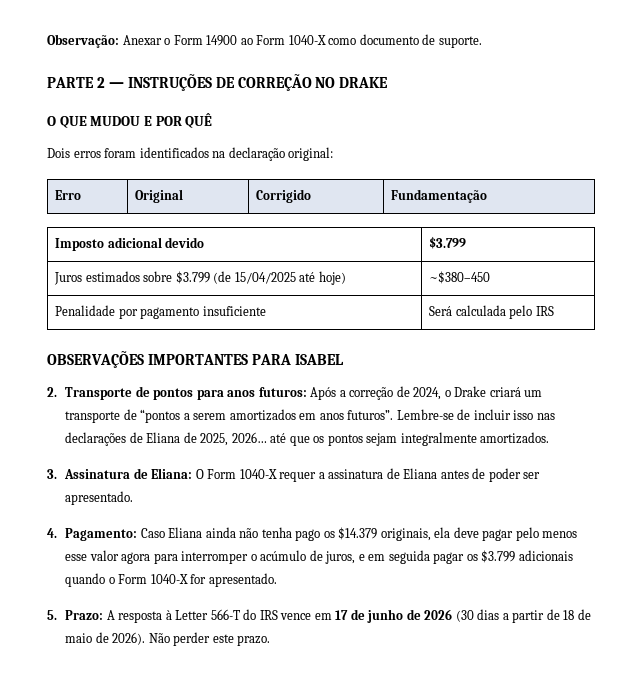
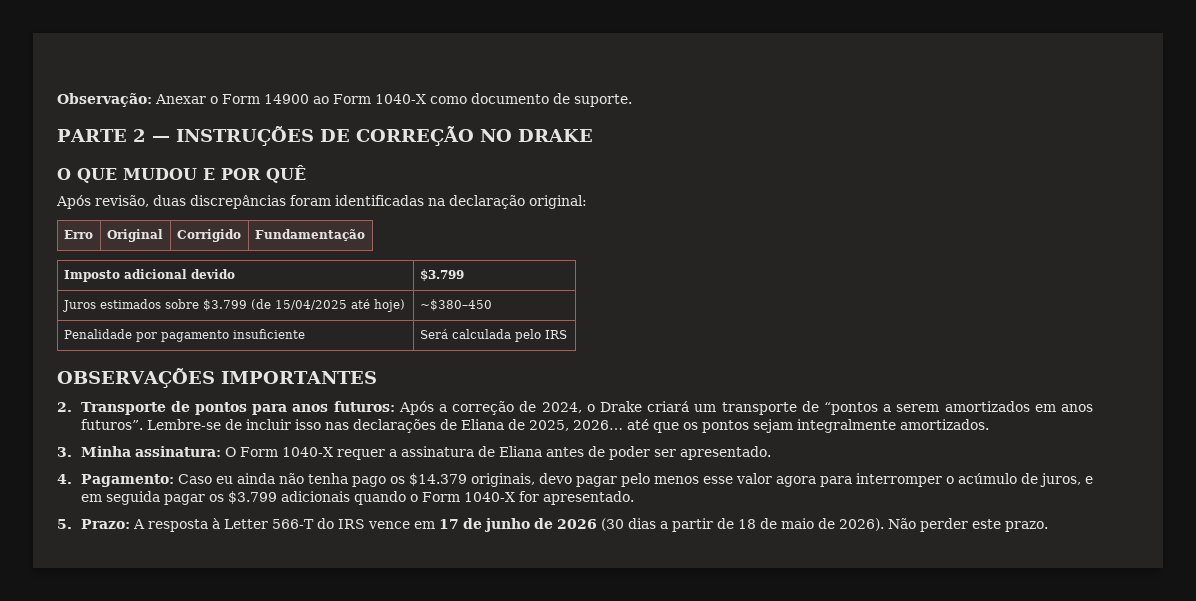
- Dois erros foram identificados na declaração original:
+ Após revisão, duas discrepâncias foram identificadas na declaração original:
- OBSERVAÇÕES IMPORTANTES PARA ISABEL
+ OBSERVAÇÕES IMPORTANTES
- 3. Assinatura de Eliana: O Form 1040-X requer a assinatura de Eliana antes de poder ser apresentado.
+ 3. Minha assinatura: O Form 1040-X requer a assinatura de Eliana antes de poder ser apresentado.
- 4. Pagamento: Caso Eliana ainda não tenha pago os $14.379 originais, ela deve pagar pelo menos esse valor agora para interromper o acúmulo de juros, e em seguida pagar os $3.799 adicionais quando o Form 1040-X for apresentado.
+ 4. Pagamento: Caso eu ainda não tenha pago os $14.379 originais, devo pagar pelo menos esse valor agora para interromper o acúmulo de juros, e em seguida pagar os $3.799 adicionais quando o Form 1040-X for apresentado.

